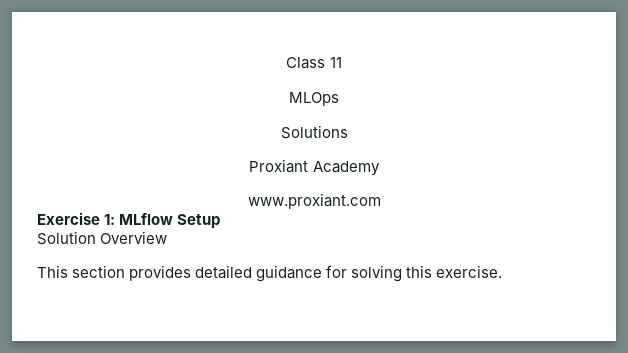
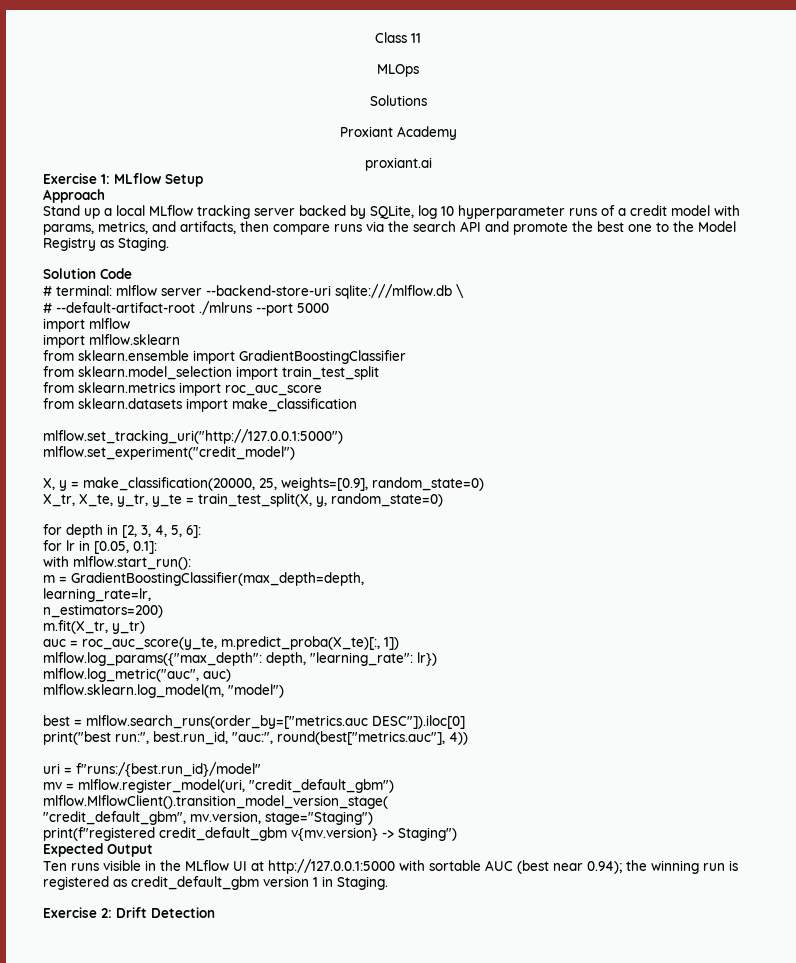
- www.proxiant.com
+ proxiant.ai
- Solution Overview
- This section provides detailed guidance for solving this exercise.
+ Approach
+ Stand up a local MLflow tracking server backed by SQLite, log 10 hyperparameter runs of a credit model with params, metrics, and artifacts, then compare runs via the search API and promote the best one to the Model Registry as Staging.
+ Solution Code
+ # terminal: mlflow server --backend-store-uri sqlite:///mlflow.db \
+ # --default-artifact-root ./mlruns --port 5000
+ import mlflow
+ import mlflow.sklearn
+ from sklearn.ensemble import GradientBoostingClassifier
+ from sklearn.model_selection import train_test_split
+ from sklearn.metrics import roc_auc_score
+ from sklearn.datasets import make_classification
+ mlflow.set_tracking_uri("http://127.0.0.1:5000")
+ mlflow.set_experiment("credit_model")
+ X, y = make_classification(20000, 25, weights=[0.9], random_state=0)
+ X_tr, X_te, y_tr, y_te = train_test_split(X, y, random_state=0)
+ for depth in [2, 3, 4, 5, 6]:
+ for lr in [0.05, 0.1]:
+ with mlflow.start_run():
+ m = GradientBoostingClassifier(max_depth=depth,
+ learning_rate=lr,
+ n_estimators=200)
+ m.fit(X_tr, y_tr)
+ auc = roc_auc_score(y_te, m.predict_proba(X_te)[:, 1])
+ mlflow.log_params({"max_depth": depth, "learning_rate": lr})
+ mlflow.log_metric("auc", auc)
+ mlflow.sklearn.log_model(m, "model")
+ best = mlflow.search_runs(order_by=["metrics.auc DESC"]).iloc[0]
+ print("best run:", best.run_id, "auc:", round(best["metrics.auc"], 4))
+ uri = f"runs:/{best.run_id}/model"
+ mv = mlflow.register_model(uri, "credit_default_gbm")
+ mlflow.MlflowClient().transition_model_version_stage(
+ "credit_default_gbm", mv.version, stage="Staging")
+ print(f"registered credit_default_gbm v{mv.version} -> Staging")
+ Expected Output
+ Ten runs visible in the MLflow UI at http://127.0.0.1:5000 with sortable AUC (best near 0.94); the winning run is registered as credit_default_gbm version 1 in Staging.
+ Exercise 2: Drift Detection

